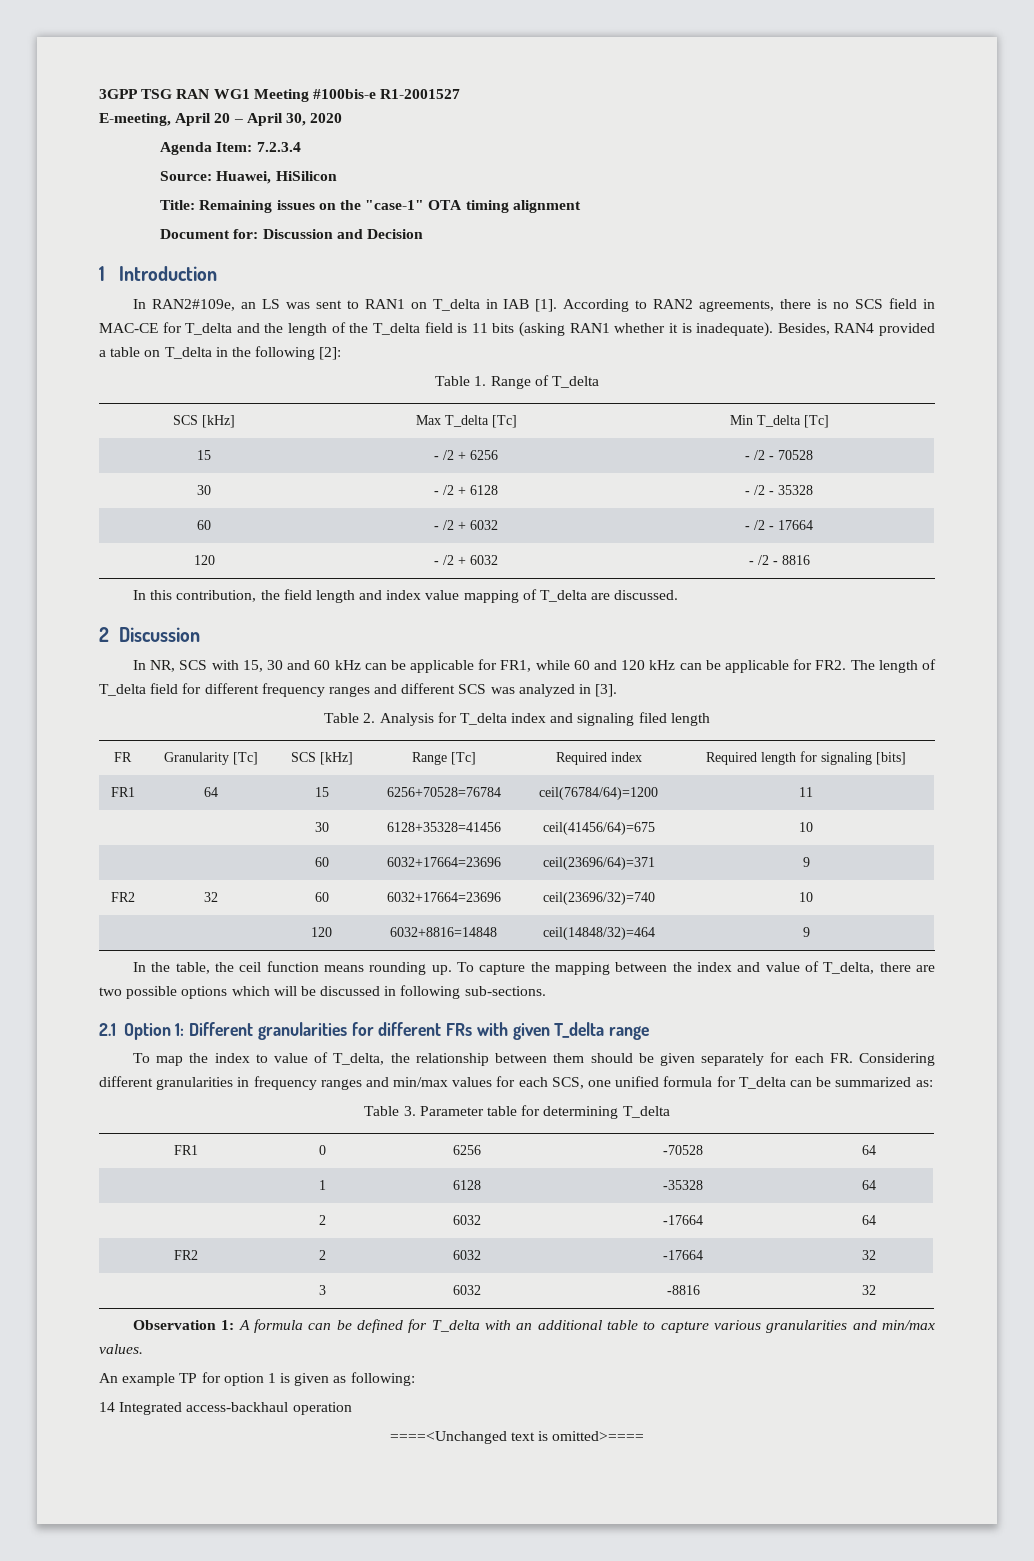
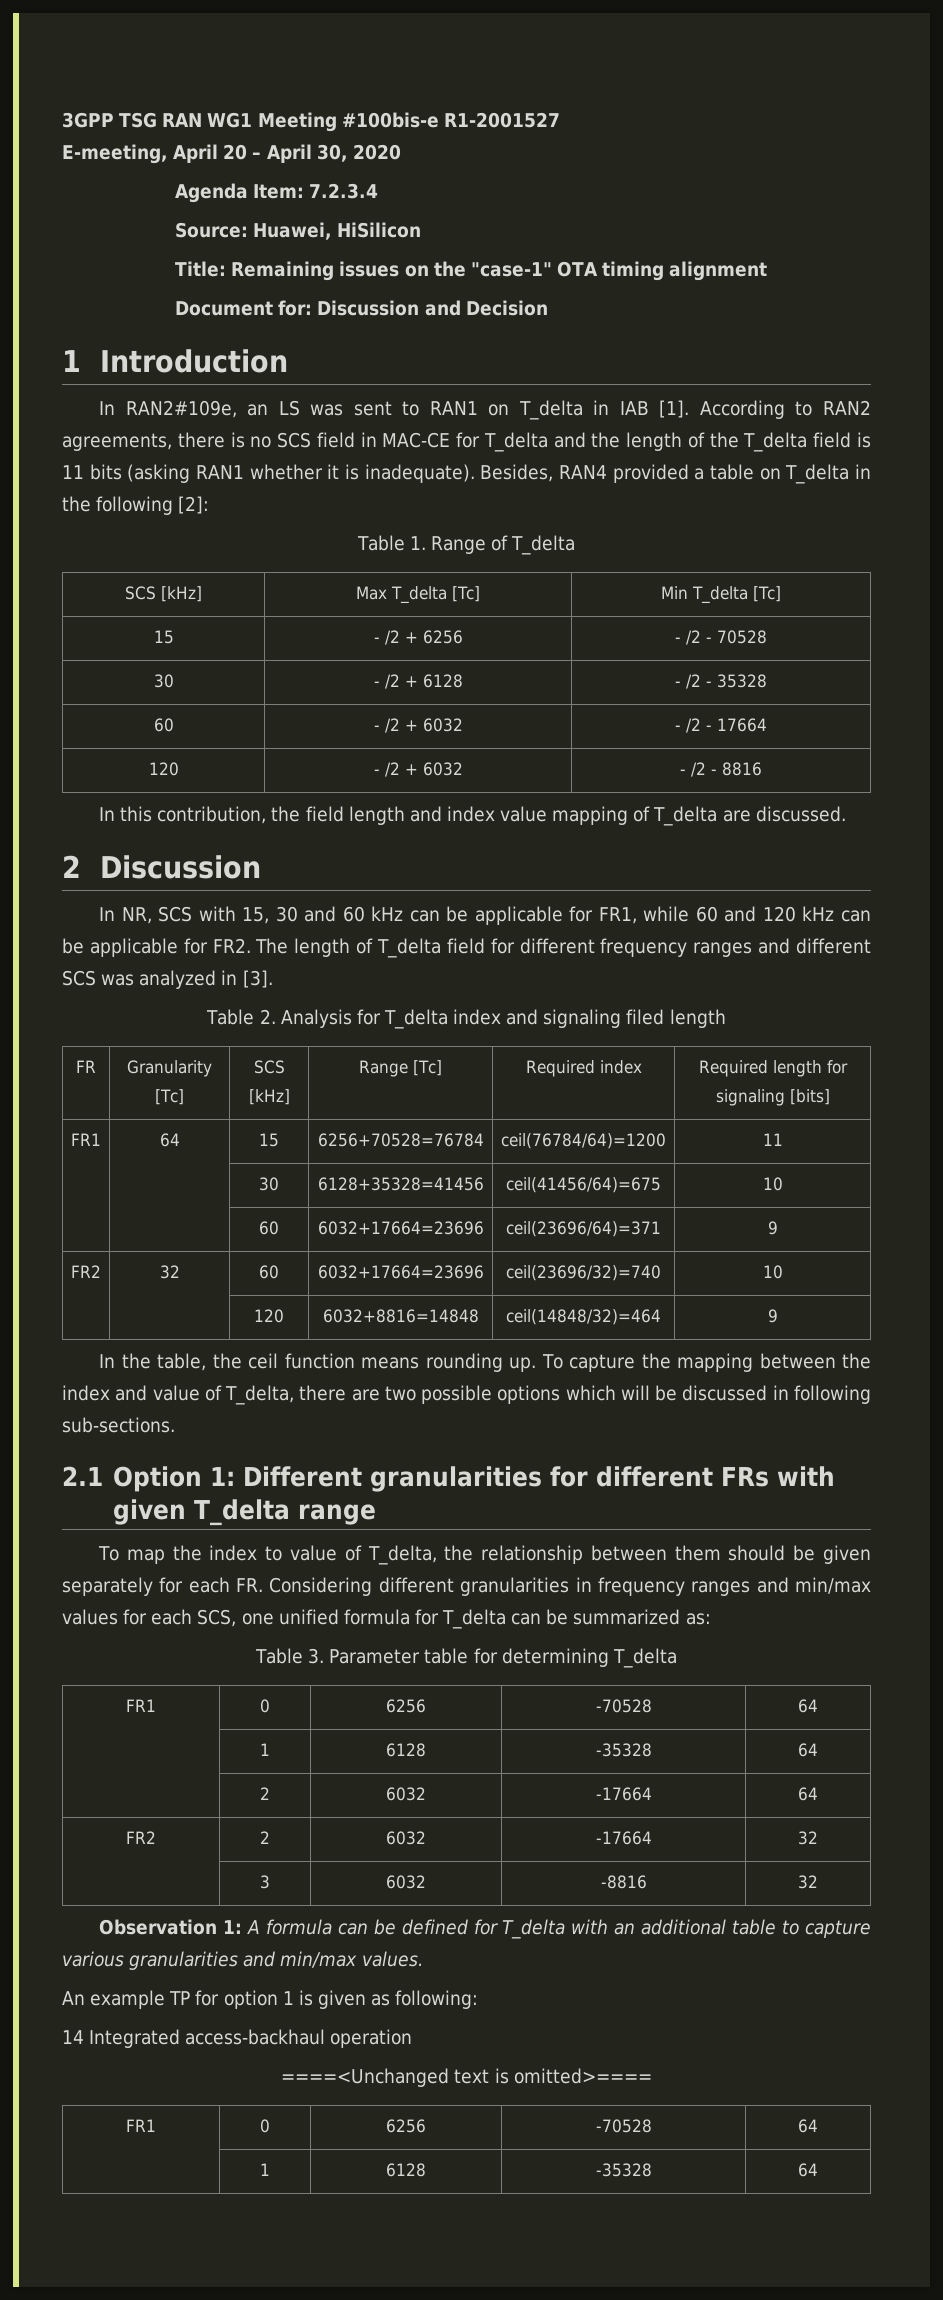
  ====<Unchanged text is omitted>====
+ FR1 | 0 | 6256 | -70528 | 64
+ | 1 | 6128 | -35328 | 64

